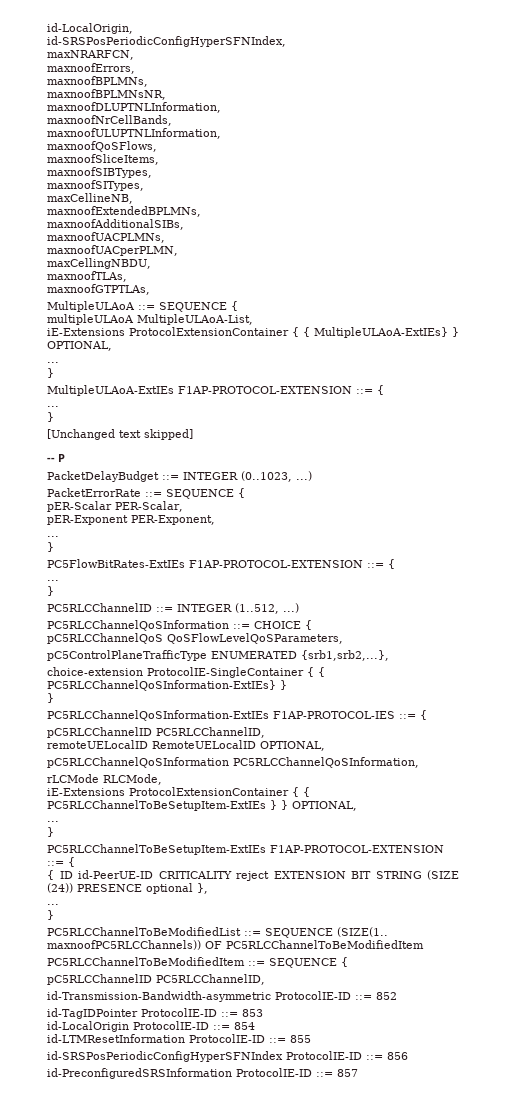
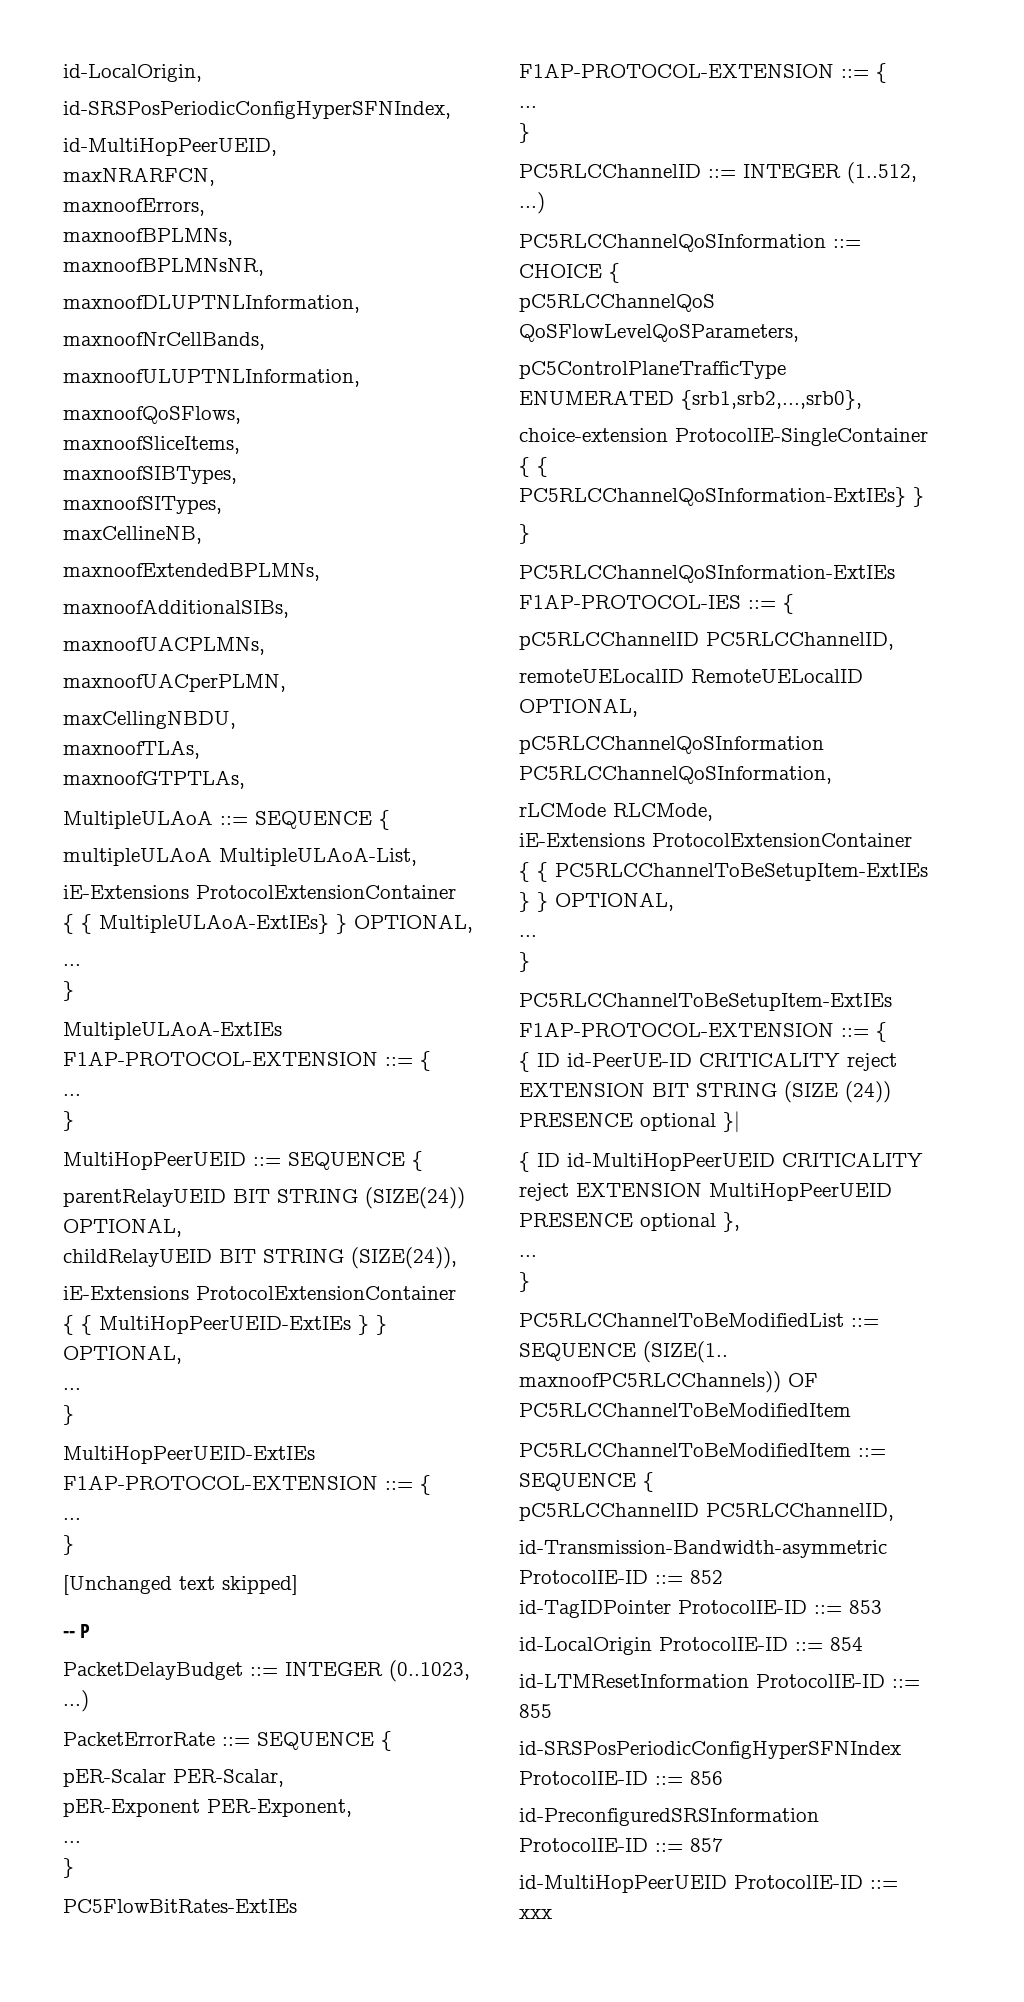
+ id-MultiHopPeerUEID,
+ MultiHopPeerUEID ::= SEQUENCE {
+ parentRelayUEID BIT STRING (SIZE(24)) OPTIONAL,
+ childRelayUEID BIT STRING (SIZE(24)),
+ iE-Extensions ProtocolExtensionContainer { { MultiHopPeerUEID-ExtIEs } } OPTIONAL,
+ ...
+ }
+ MultiHopPeerUEID-ExtIEs F1AP-PROTOCOL-EXTENSION ::= {
+ ...
+ }
- pC5ControlPlaneTrafficType ENUMERATED {srb1,srb2,...},
+ pC5ControlPlaneTrafficType ENUMERATED {srb1,srb2,...,srb0},
- { ID id-PeerUE-ID CRITICALITY reject EXTENSION BIT STRING (SIZE (24)) PRESENCE optional },
+ { ID id-PeerUE-ID CRITICALITY reject EXTENSION BIT STRING (SIZE (24)) PRESENCE optional }|
+ { ID id-MultiHopPeerUEID CRITICALITY reject EXTENSION MultiHopPeerUEID PRESENCE optional },
+ id-MultiHopPeerUEID ProtocolIE-ID ::= xxx

